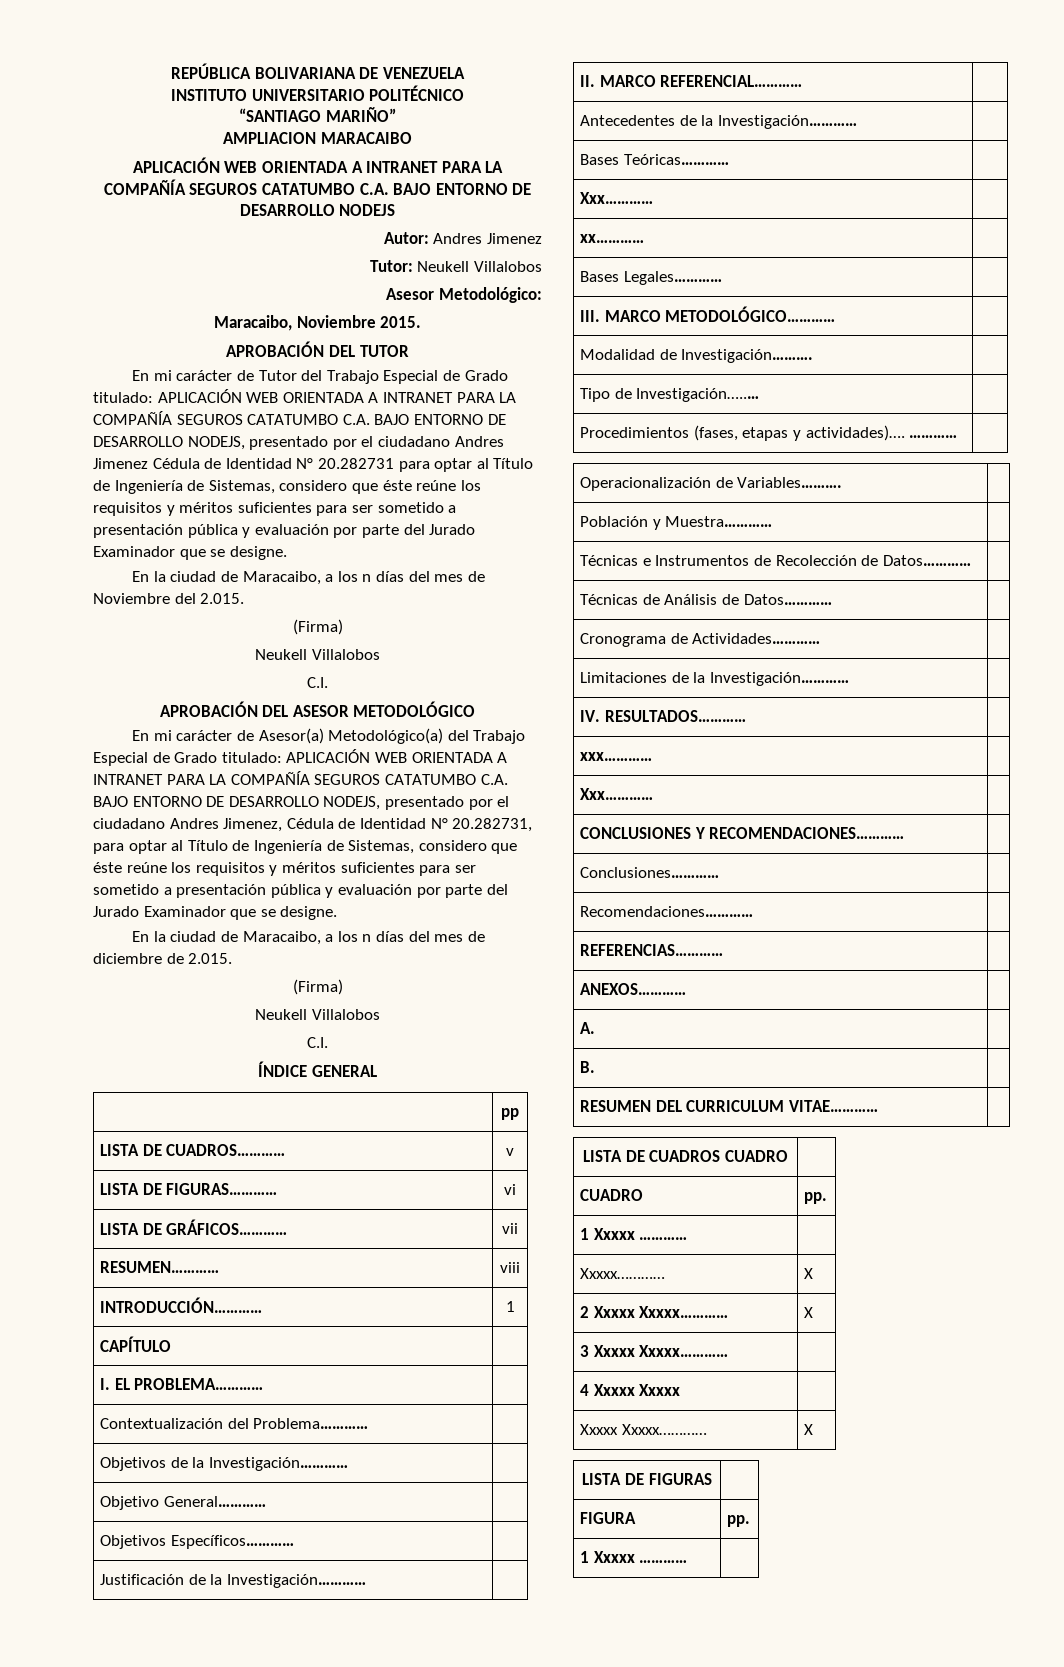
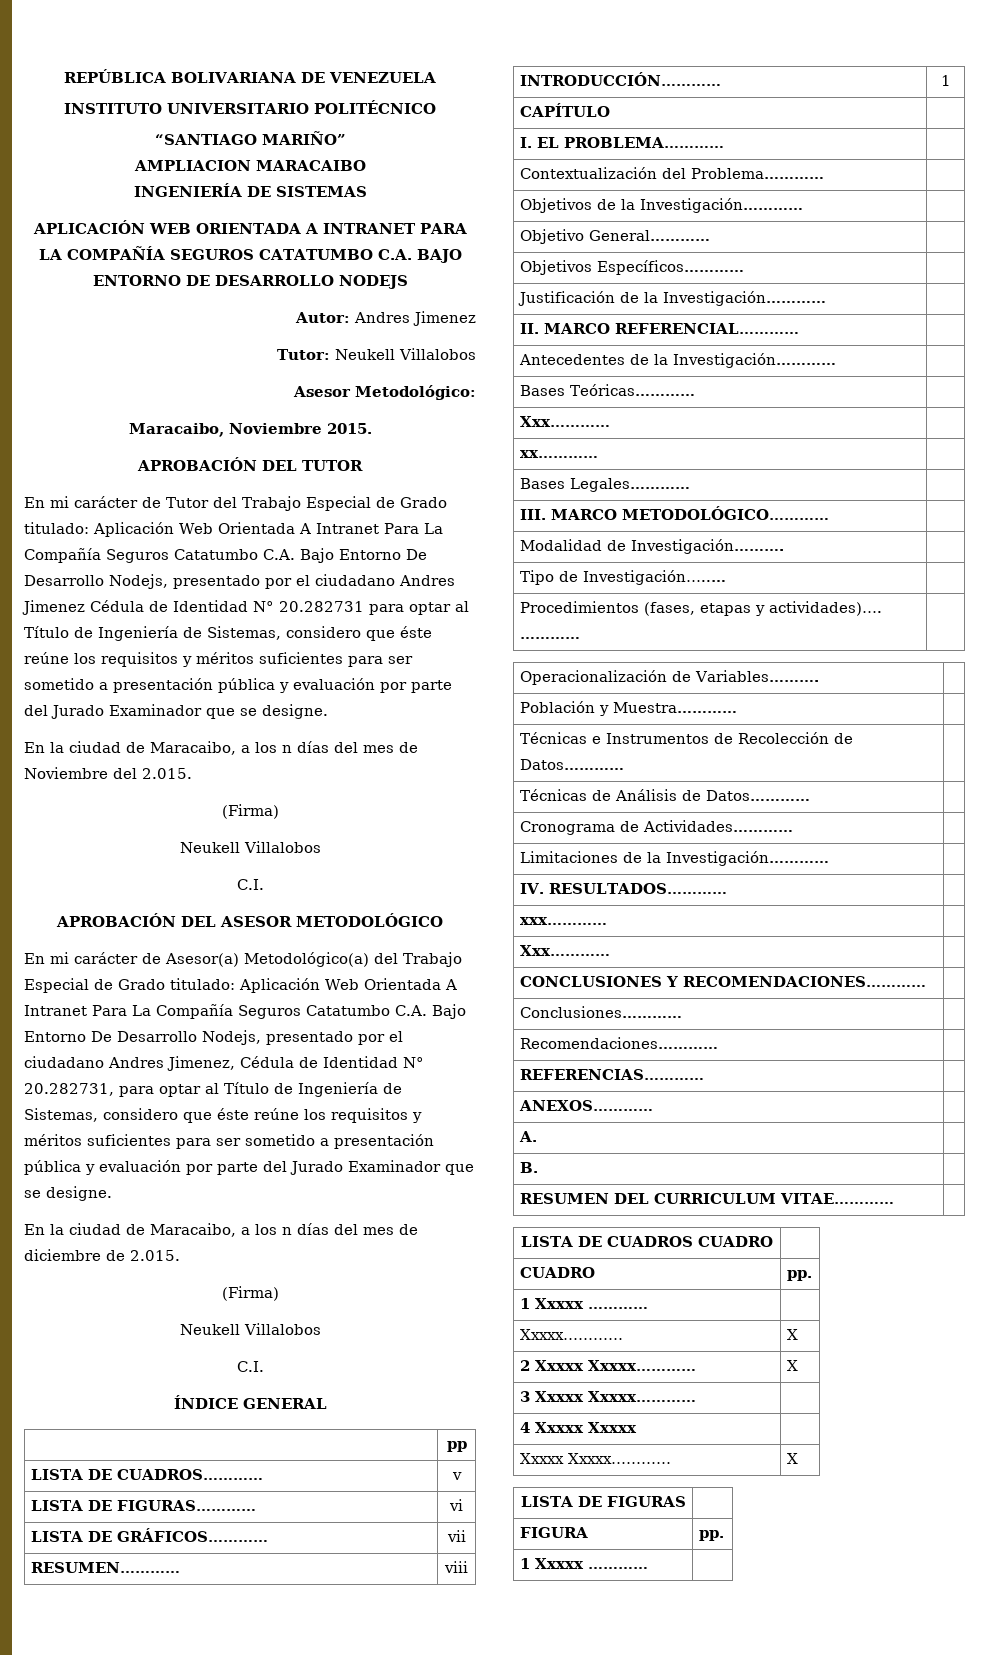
+ INGENIERÍA DE SISTEMAS
- En mi carácter de Tutor del Trabajo Especial de Grado titulado: APLICACIÓN WEB ORIENTADA A INTRANET PARA LA COMPAÑÍA SEGUROS CATATUMBO C.A. BAJO ENTORNO DE DESARROLLO NODEJS, presentado por el ciudadano Andres Jimenez Cédula de Identidad N° 20.282731 para optar al Título de Ingeniería de Sistemas, considero que éste reúne los requisitos y méritos suficientes para ser sometido a presentación pública y evaluación por parte del Jurado Examinador que se designe.
+ En mi carácter de Tutor del Trabajo Especial de Grado titulado: Aplicación Web Orientada A Intranet Para La Compañía Seguros Catatumbo C.A. Bajo Entorno De Desarrollo Nodejs, presentado por el ciudadano Andres Jimenez Cédula de Identidad N° 20.282731 para optar al Título de Ingeniería de Sistemas, considero que éste reúne los requisitos y méritos suficientes para ser sometido a presentación pública y evaluación por parte del Jurado Examinador que se designe.
- En mi carácter de Asesor(a) Metodológico(a) del Trabajo Especial de Grado titulado: APLICACIÓN WEB ORIENTADA A INTRANET PARA LA COMPAÑÍA SEGUROS CATATUMBO C.A. BAJO ENTORNO DE DESARROLLO NODEJS, presentado por el ciudadano Andres Jimenez, Cédula de Identidad N° 20.282731, para optar al Título de Ingeniería de Sistemas, considero que éste reúne los requisitos y méritos suficientes para ser sometido a presentación pública y evaluación por parte del Jurado Examinador que se designe.
+ En mi carácter de Asesor(a) Metodológico(a) del Trabajo Especial de Grado titulado: Aplicación Web Orientada A Intranet Para La Compañía Seguros Catatumbo C.A. Bajo Entorno De Desarrollo Nodejs, presentado por el ciudadano Andres Jimenez, Cédula de Identidad N° 20.282731, para optar al Título de Ingeniería de Sistemas, considero que éste reúne los requisitos y méritos suficientes para ser sometido a presentación pública y evaluación por parte del Jurado Examinador que se designe.

